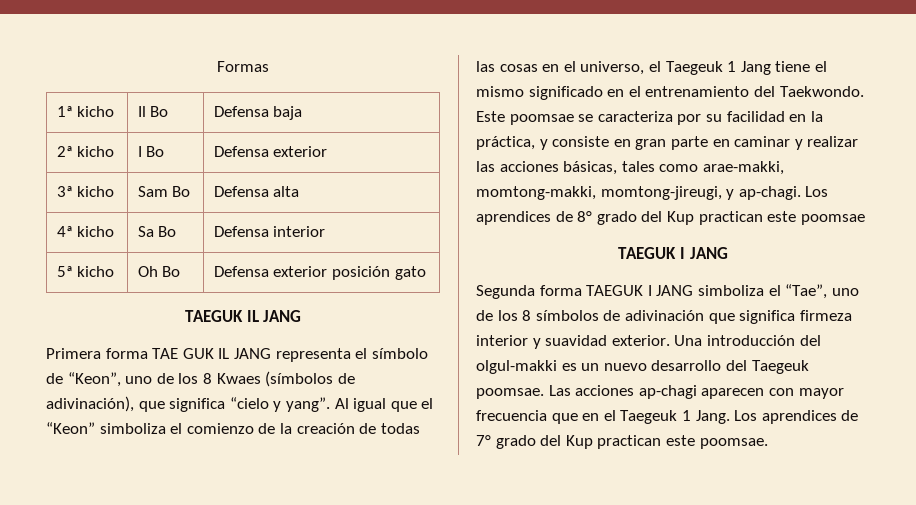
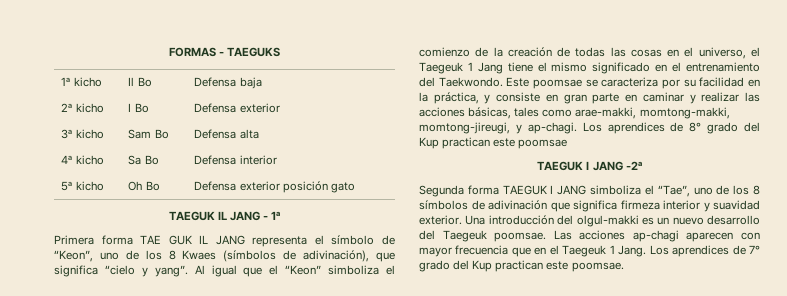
- Formas
+ FORMAS - TAEGUKS
- TAEGUK IL JANG
+ TAEGUK IL JANG - 1ª
  Los aprendices de 8° grado del Kup practican este poomsae
- TAEGUK I JANG
+ TAEGUK I JANG -2ª

